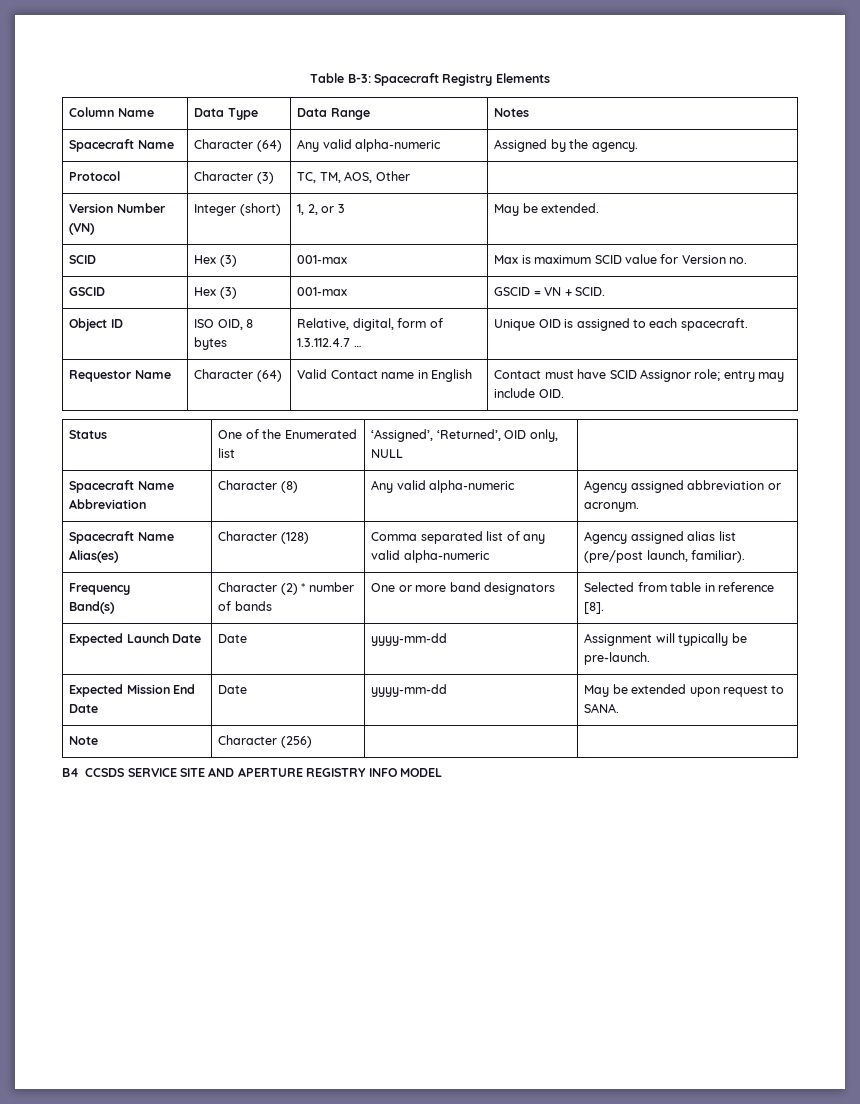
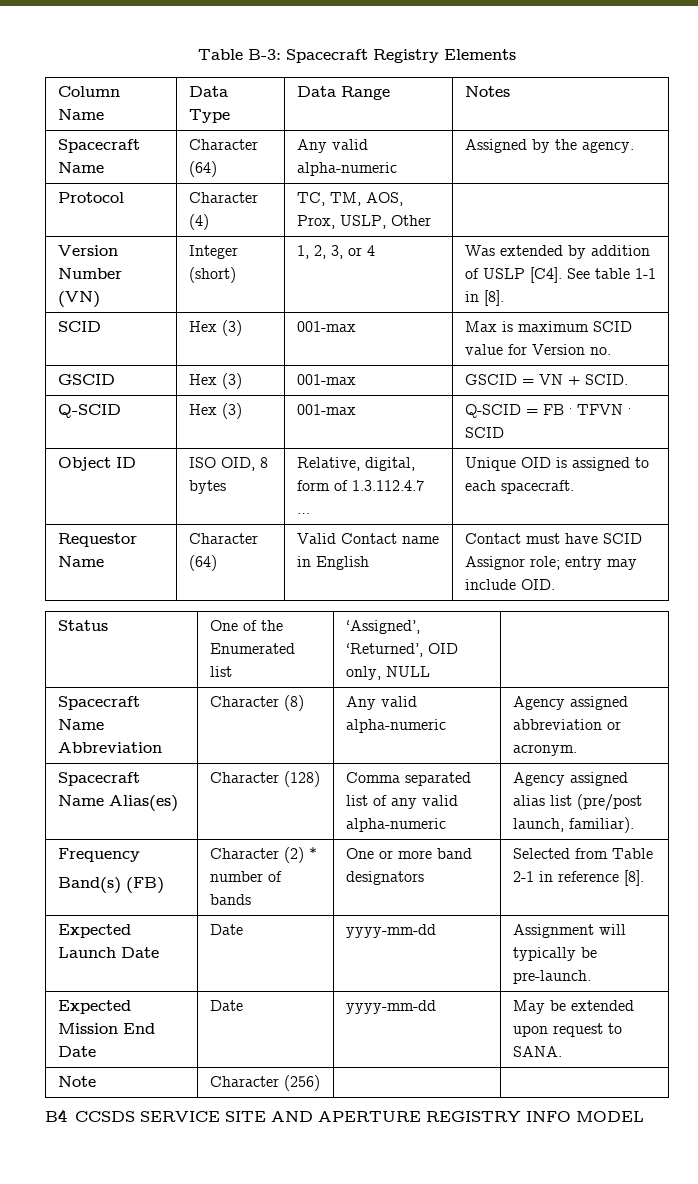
- Protocol | Character (3) | TC, TM, AOS, Other |
+ Protocol | Character (4) | TC, TM, AOS, Prox, USLP, Other |
- Version Number (VN) | Integer (short) | 1, 2, or 3 | May be extended.
+ Version Number (VN) | Integer (short) | 1, 2, 3, or 4 | Was extended by addition of USLP [C4]. See table 1-1 in [8].
+ Q-SCID | Hex (3) | 001-max | Q-SCID = FB . TFVN . SCID
  Frequency
- Band(s) | Character (2) * number of bands | One or more band designators | Selected from table in reference [8].
+ Band(s) (FB) | Character (2) * number of bands | One or more band designators | Selected from Table 2-1 in reference [8].

